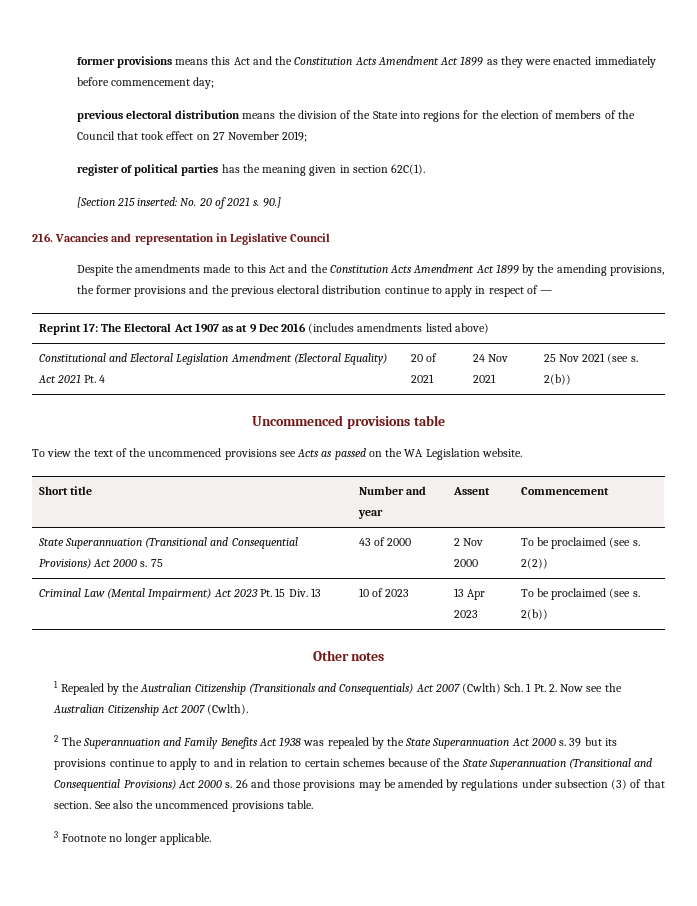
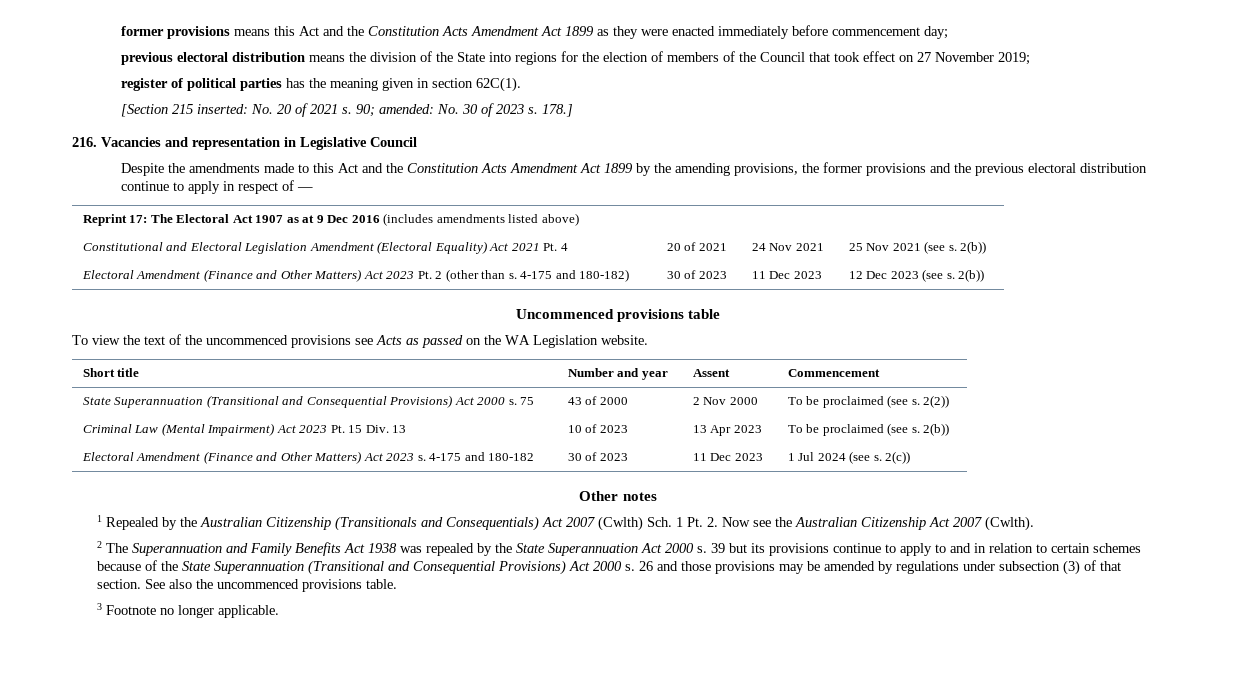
- 90.]
+ 90; amended: No. 30 of 2023 s. 178.]
+ Electoral Amendment (Finance and Other Matters) Act 2023 Pt. 2 (other than s. 4-175 and 180-182) | 30 of 2023 | 11 Dec 2023 | 12 Dec 2023 (see s. 2(b))
+ Electoral Amendment (Finance and Other Matters) Act 2023 s. 4-175 and 180-182 | 30 of 2023 | 11 Dec 2023 | 1 Jul 2024 (see s. 2(c))

